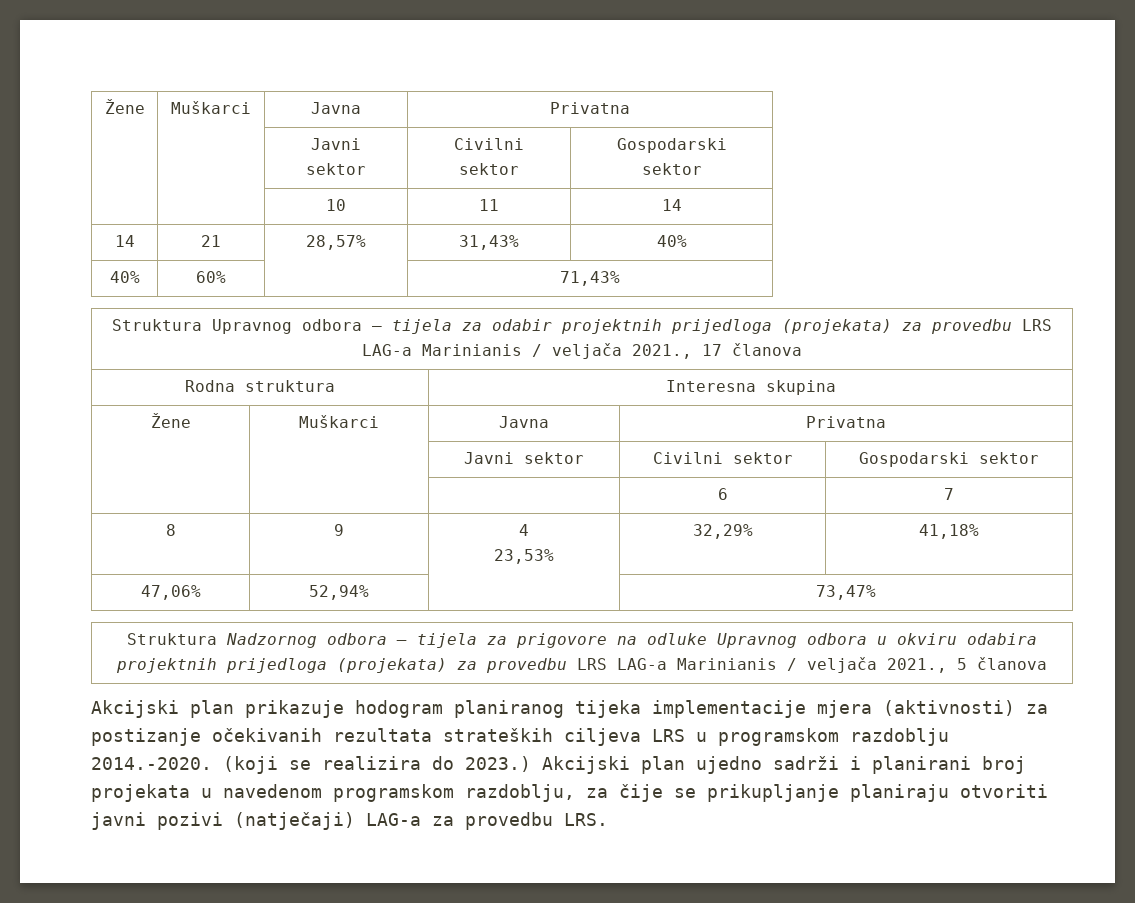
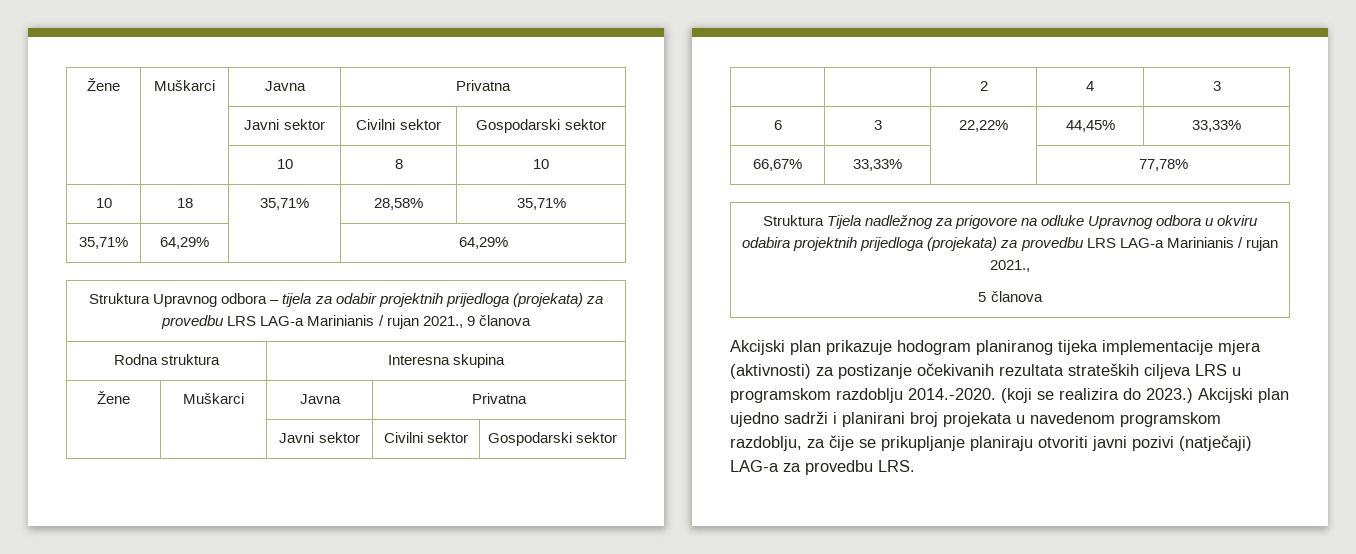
- | | 10 | 11 | 14
- 14 | 21 | 28,57% | 31,43% | 40%
- 40% | 60% | | 71,43%
+ | | 10 | 8 | 10
+ 10 | 18 | 35,71% | 28,58% | 35,71%
+ 35,71% | 64,29% | | 64,29%
- Struktura Upravnog odbora – tijela za odabir projektnih prijedloga (projekata) za provedbu LRS LAG-a Marinianis / veljača 2021., 17 članova
+ Struktura Upravnog odbora – tijela za odabir projektnih prijedloga (projekata) za provedbu LRS LAG-a Marinianis / rujan 2021., 9 članova
- | | | 6 | 7
- 8 | 9 | 4
- 23,53% | 32,29% | 41,18%
- 47,06% | 52,94% | | 73,47%
- Struktura Nadzornog odbora – tijela za prigovore na odluke Upravnog odbora u okviru odabira projektnih prijedloga (projekata) za provedbu LRS LAG-a Marinianis / veljača 2021., 5 članova
+ | | 2 | 4 | 3
+ 6 | 3 | 22,22% | 44,45% | 33,33%
+ 66,67% | 33,33% | | 77,78%
+ Struktura Tijela nadležnog za prigovore na odluke Upravnog odbora u okviru odabira projektnih prijedloga (projekata) za provedbu LRS LAG-a Marinianis / rujan 2021.,
+ 5 članova

